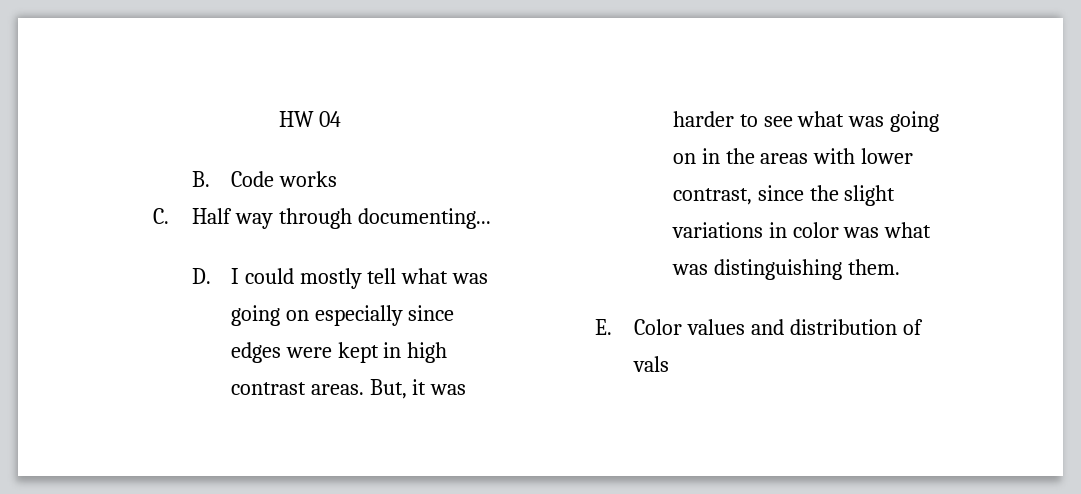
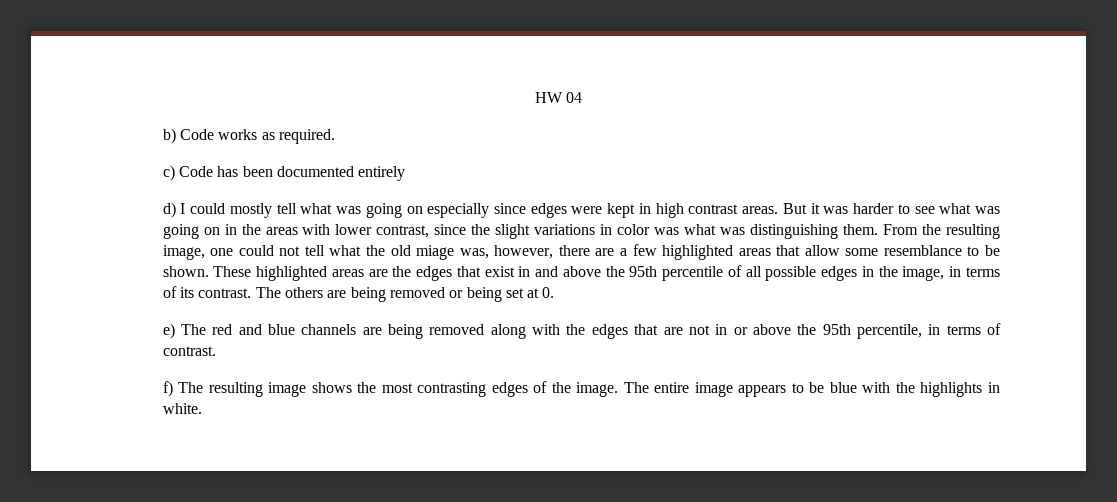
- B. Code works
- C. Half way through documenting...
- D. I could mostly tell what was going on especially since edges were kept in high contrast areas.
+ b) Code works as required.
+ c) Code has been documented entirely
+ d) I could mostly tell what was going on especially since edges were kept in high contrast areas.
- But, it was harder to see what was going on in the areas with lower contrast, since the slight variations in color was what was distinguishing them.
- E. Color values and distribution of vals
+ But it was harder to see what was going on in the areas with lower contrast, since the slight variations in color was what was distinguishing them. From the resulting image, one could not tell what the old miage was, however, there are a few highlighted areas that allow some resemblance to be shown. These highlighted areas are the edges that exist in and above the 95th percentile of all possible edges in the image, in terms of its contrast. The others are being removed or being set at 0.
+ e) The red and blue channels are being removed along with the edges that are not in or above the 95th percentile, in terms of contrast.
+ f) The resulting image shows the most contrasting edges of the image. The entire image appears to be blue with the highlights in white.

